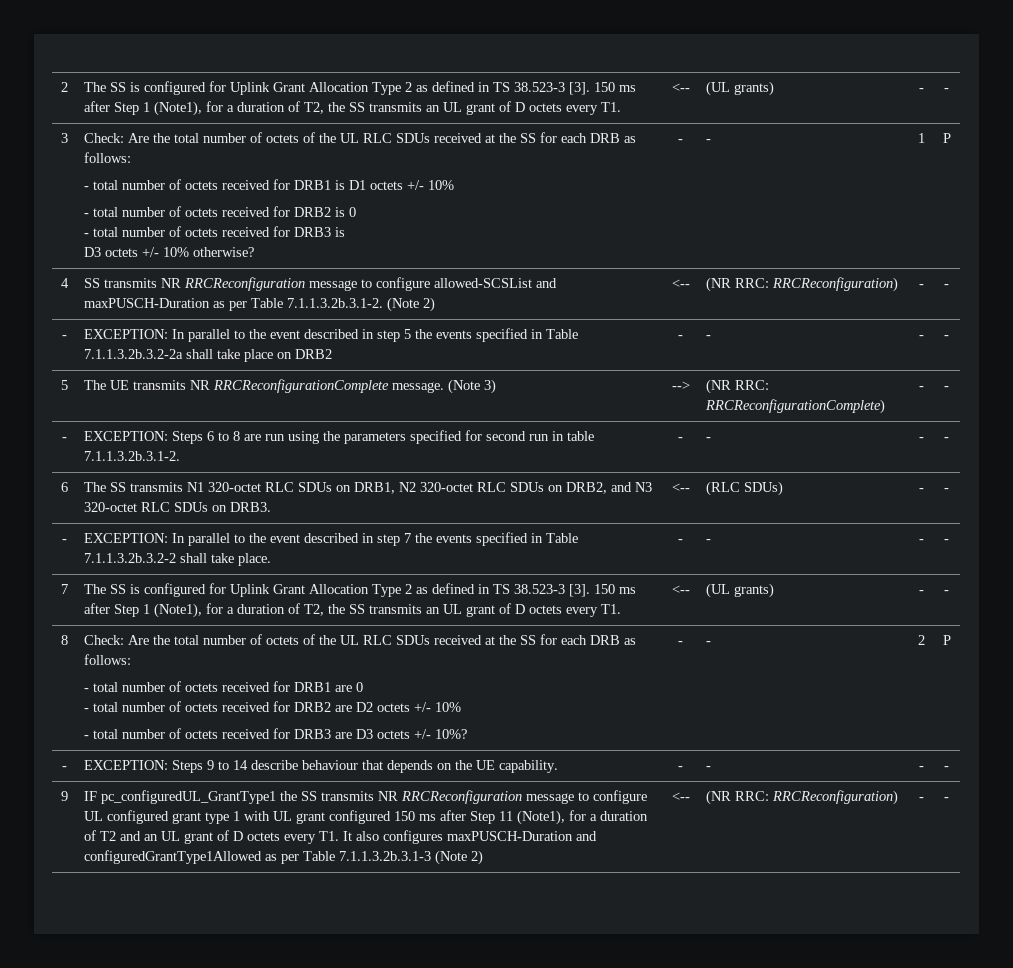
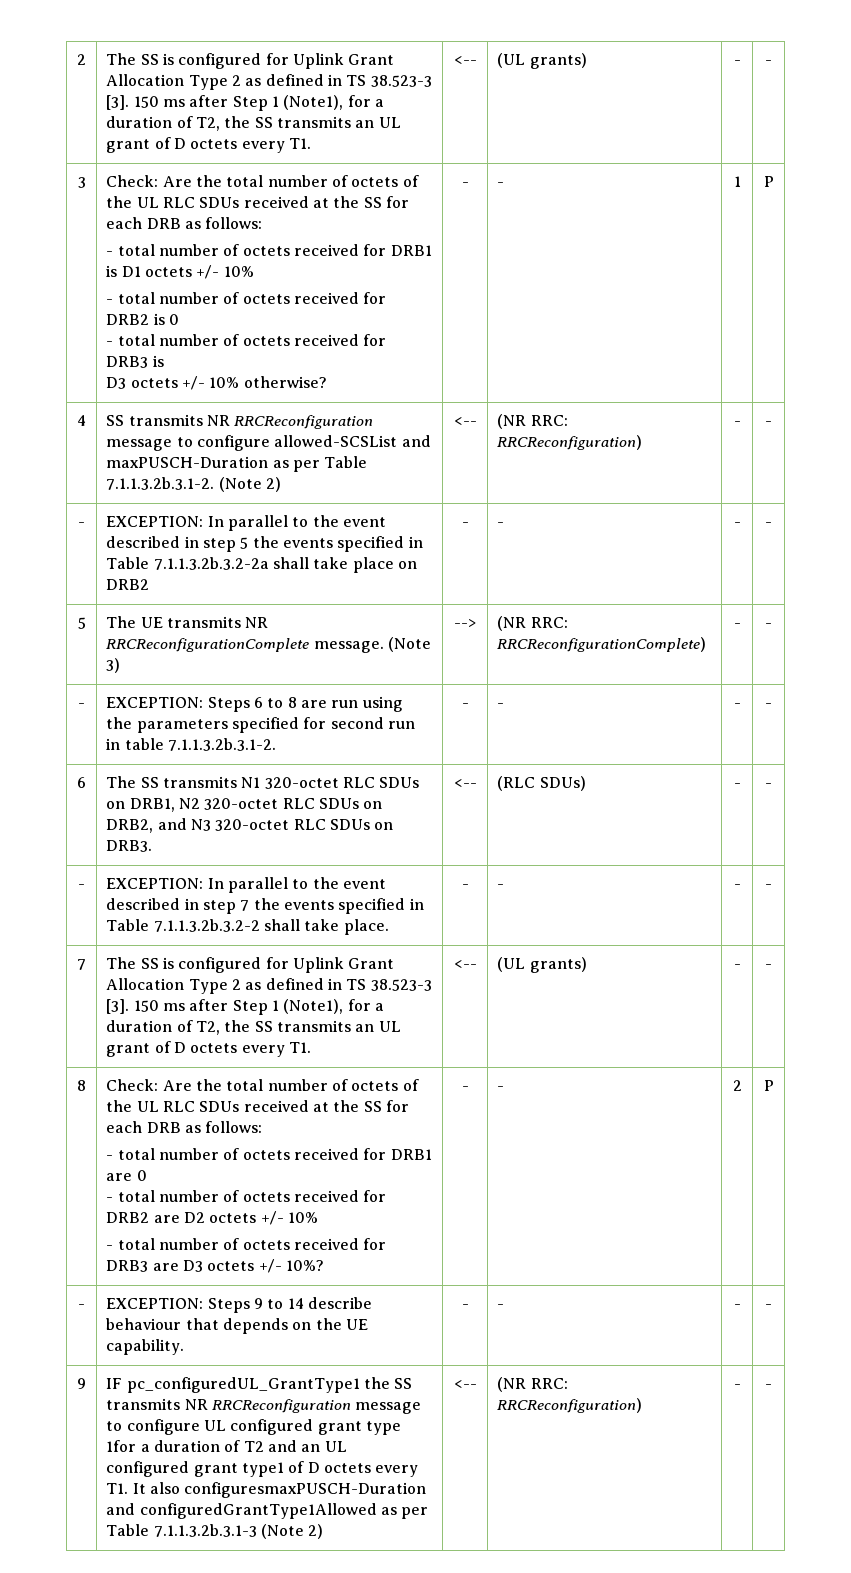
- IF pc_configuredUL_GrantType1 the SS transmits NR RRCReconfiguration message to configure UL configured grant type 1 with UL grant configured 150 ms after Step 11 (Note1), for a duration of T2 and an UL grant of D octets every T1. It also configures maxPUSCH-Duration and configuredGrantType1Allowed as per Table 7.1.1.3.2b.3.1-3 (Note 2)
+ IF pc_configuredUL_GrantType1 the SS transmits NR RRCReconfiguration message to configure UL configured grant type 1for a duration of T2 and an UL configured grant type1 of D octets every T1. It also configuresmaxPUSCH-Duration and configuredGrantType1Allowed as per Table 7.1.1.3.2b.3.1-3 (Note 2)

